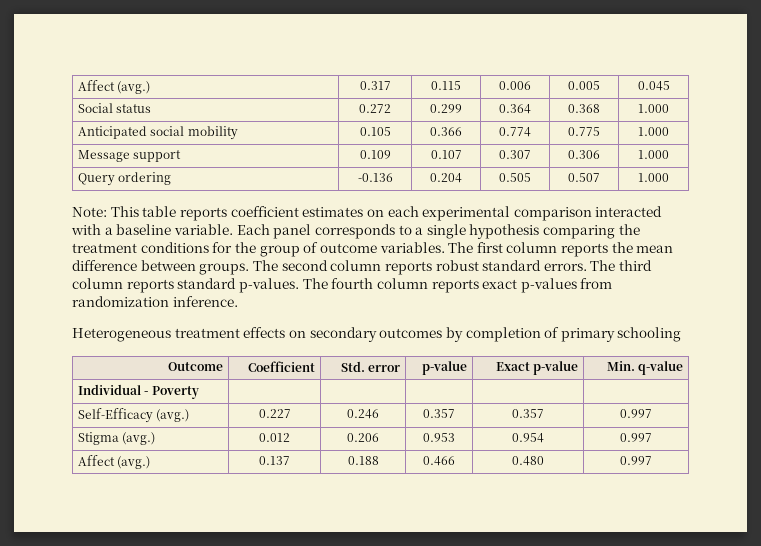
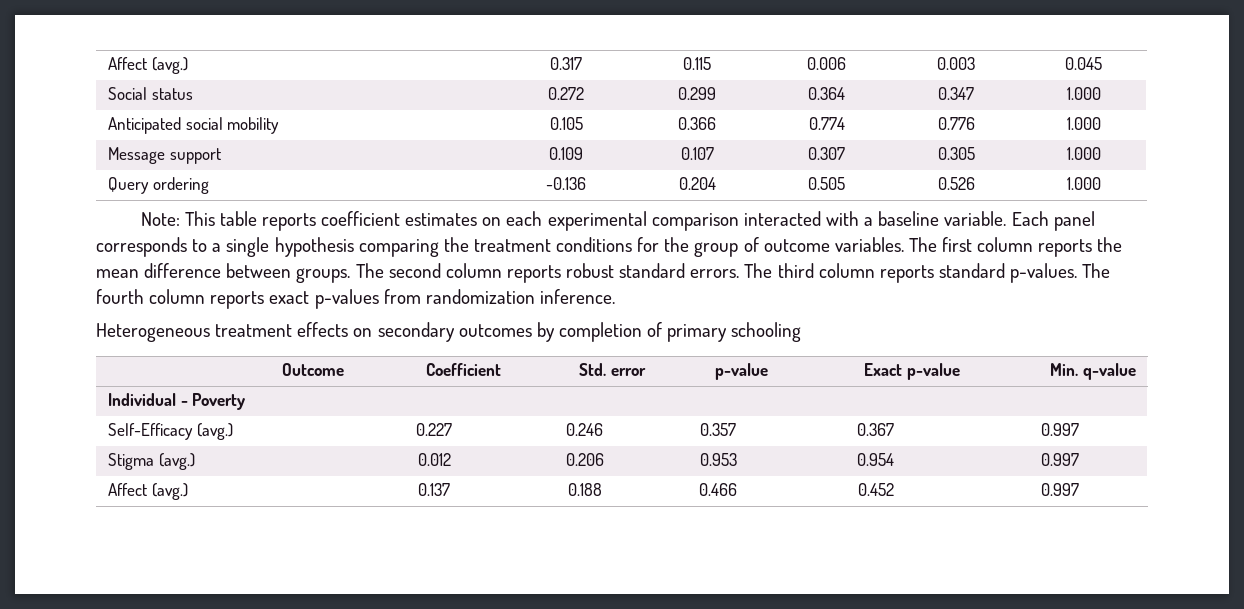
- Affect (avg.) | 0.317 | 0.115 | 0.006 | 0.005 | 0.045
+ Affect (avg.) | 0.317 | 0.115 | 0.006 | 0.003 | 0.045
- Social status | 0.272 | 0.299 | 0.364 | 0.368 | 1.000
+ Social status | 0.272 | 0.299 | 0.364 | 0.347 | 1.000
- Anticipated social mobility | 0.105 | 0.366 | 0.774 | 0.775 | 1.000
+ Anticipated social mobility | 0.105 | 0.366 | 0.774 | 0.776 | 1.000
- Message support | 0.109 | 0.107 | 0.307 | 0.306 | 1.000
+ Message support | 0.109 | 0.107 | 0.307 | 0.305 | 1.000
- Query ordering | -0.136 | 0.204 | 0.505 | 0.507 | 1.000
+ Query ordering | -0.136 | 0.204 | 0.505 | 0.526 | 1.000
- Self-Efficacy (avg.) | 0.227 | 0.246 | 0.357 | 0.357 | 0.997
+ Self-Efficacy (avg.) | 0.227 | 0.246 | 0.357 | 0.367 | 0.997
- Affect (avg.) | 0.137 | 0.188 | 0.466 | 0.480 | 0.997
+ Affect (avg.) | 0.137 | 0.188 | 0.466 | 0.452 | 0.997

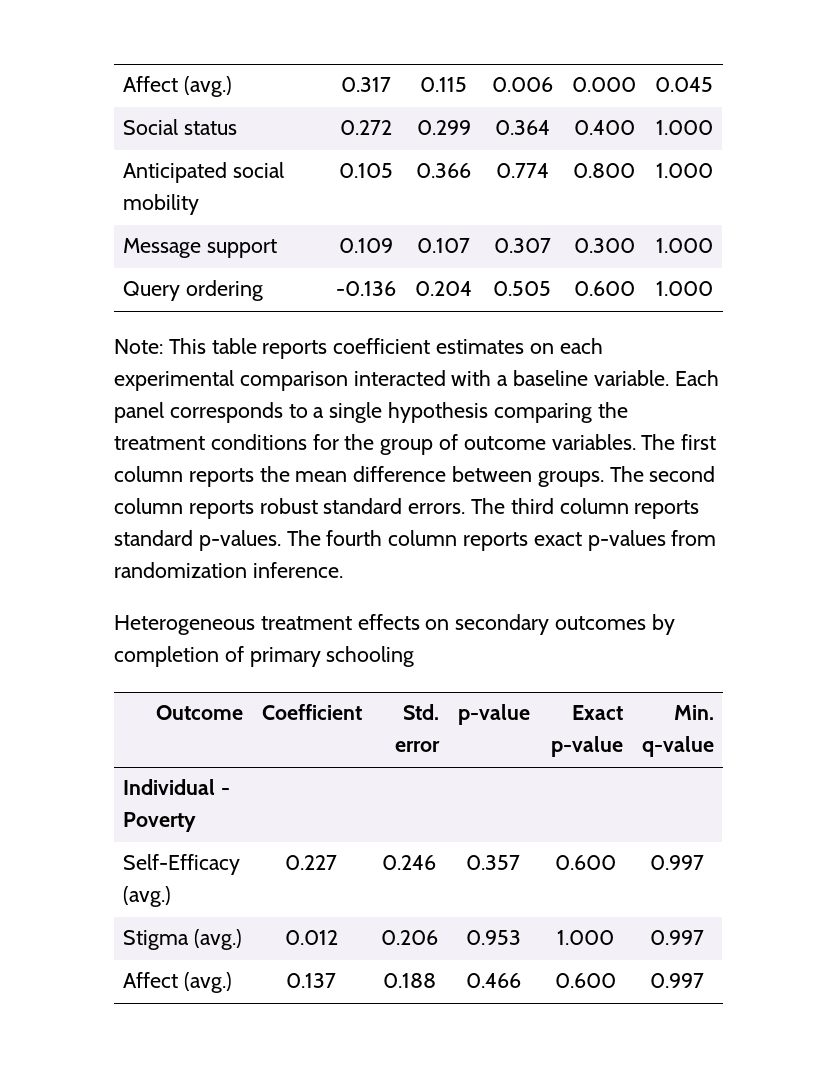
- Affect (avg.) | 0.317 | 0.115 | 0.006 | 0.003 | 0.045
+ Affect (avg.) | 0.317 | 0.115 | 0.006 | 0.000 | 0.045
- Social status | 0.272 | 0.299 | 0.364 | 0.347 | 1.000
+ Social status | 0.272 | 0.299 | 0.364 | 0.400 | 1.000
- Anticipated social mobility | 0.105 | 0.366 | 0.774 | 0.776 | 1.000
+ Anticipated social mobility | 0.105 | 0.366 | 0.774 | 0.800 | 1.000
- Message support | 0.109 | 0.107 | 0.307 | 0.305 | 1.000
+ Message support | 0.109 | 0.107 | 0.307 | 0.300 | 1.000
- Query ordering | -0.136 | 0.204 | 0.505 | 0.526 | 1.000
+ Query ordering | -0.136 | 0.204 | 0.505 | 0.600 | 1.000
- Self-Efficacy (avg.) | 0.227 | 0.246 | 0.357 | 0.367 | 0.997
+ Self-Efficacy (avg.) | 0.227 | 0.246 | 0.357 | 0.600 | 0.997
- Stigma (avg.) | 0.012 | 0.206 | 0.953 | 0.954 | 0.997
+ Stigma (avg.) | 0.012 | 0.206 | 0.953 | 1.000 | 0.997
- Affect (avg.) | 0.137 | 0.188 | 0.466 | 0.452 | 0.997
+ Affect (avg.) | 0.137 | 0.188 | 0.466 | 0.600 | 0.997

